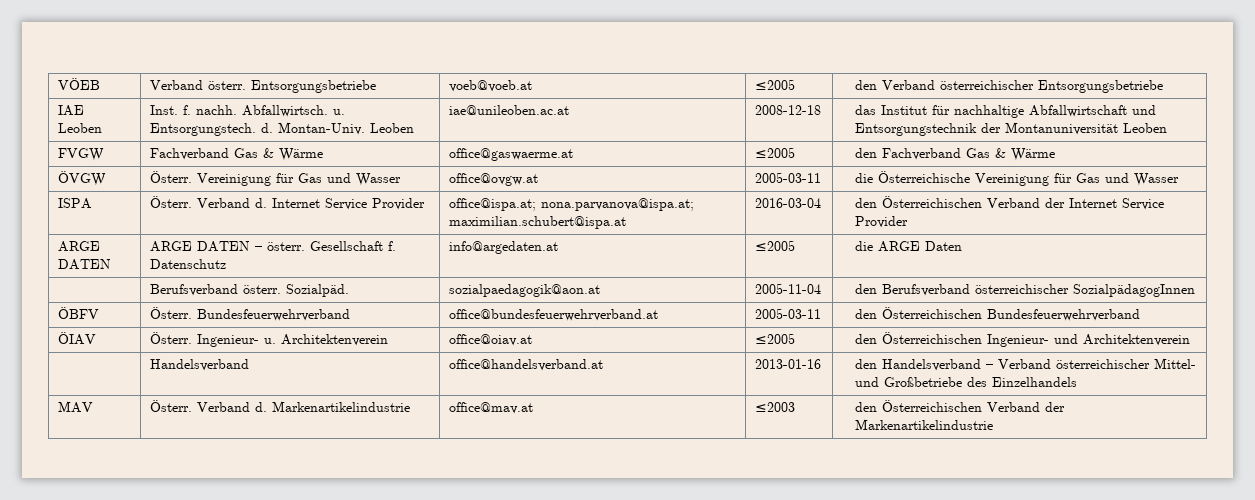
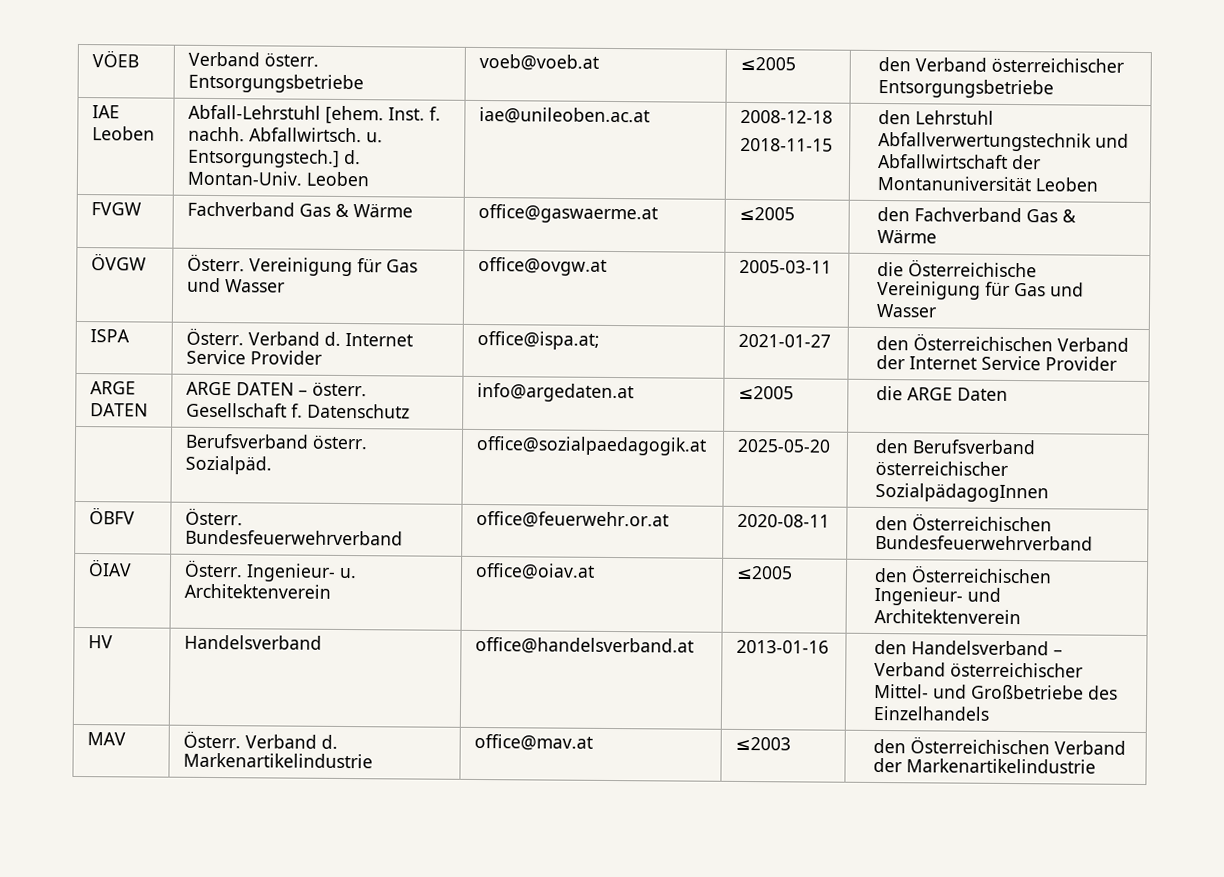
- IAE Leoben | Inst. f. nachh. Abfallwirtsch. u. Entsorgungstech. d. Montan-Univ. Leoben | iae@unileoben.ac.at | 2008-12-18 | das Institut für nachhaltige Abfallwirtschaft und Entsorgungstechnik der Montanuniversität Leoben
+ IAE Leoben | Abfall-Lehrstuhl [ehem. Inst. f. nachh. Abfallwirtsch. u. Entsorgungstech.] d. Montan-Univ. Leoben | iae@unileoben.ac.at | 2008-12-18
+ 2018-11-15 | den Lehrstuhl Abfallverwertungstechnik und Abfallwirtschaft der Montanuniversität Leoben
- ISPA | Österr. Verband d. Internet Service Provider | office@ispa.at; nona.parvanova@ispa.at; maximilian.schubert@ispa.at | 2016-03-04 | den Österreichischen Verband der Internet Service Provider
+ ISPA | Österr. Verband d. Internet Service Provider | office@ispa.at; | 2021-01-27 | den Österreichischen Verband der Internet Service Provider
- | Berufsverband österr. Sozialpäd. | sozialpaedagogik@aon.at | 2005-11-04 | den Berufsverband österreichischer SozialpädagogInnen
+ | Berufsverband österr. Sozialpäd. | office@sozialpaedagogik.at | 2025-05-20 | den Berufsverband österreichischer SozialpädagogInnen
- ÖBFV | Österr. Bundesfeuerwehrverband | office@bundesfeuerwehrverband.at | 2005-03-11 | den Österreichischen Bundesfeuerwehrverband
+ ÖBFV | Österr. Bundesfeuerwehrverband | office@feuerwehr.or.at | 2020-08-11 | den Österreichischen Bundesfeuerwehrverband
- | Handelsverband | office@handelsverband.at | 2013-01-16 | den Handelsverband – Verband österreichischer Mittel- und Großbetriebe des Einzelhandels
+ HV | Handelsverband | office@handelsverband.at | 2013-01-16 | den Handelsverband – Verband österreichischer Mittel- und Großbetriebe des Einzelhandels

